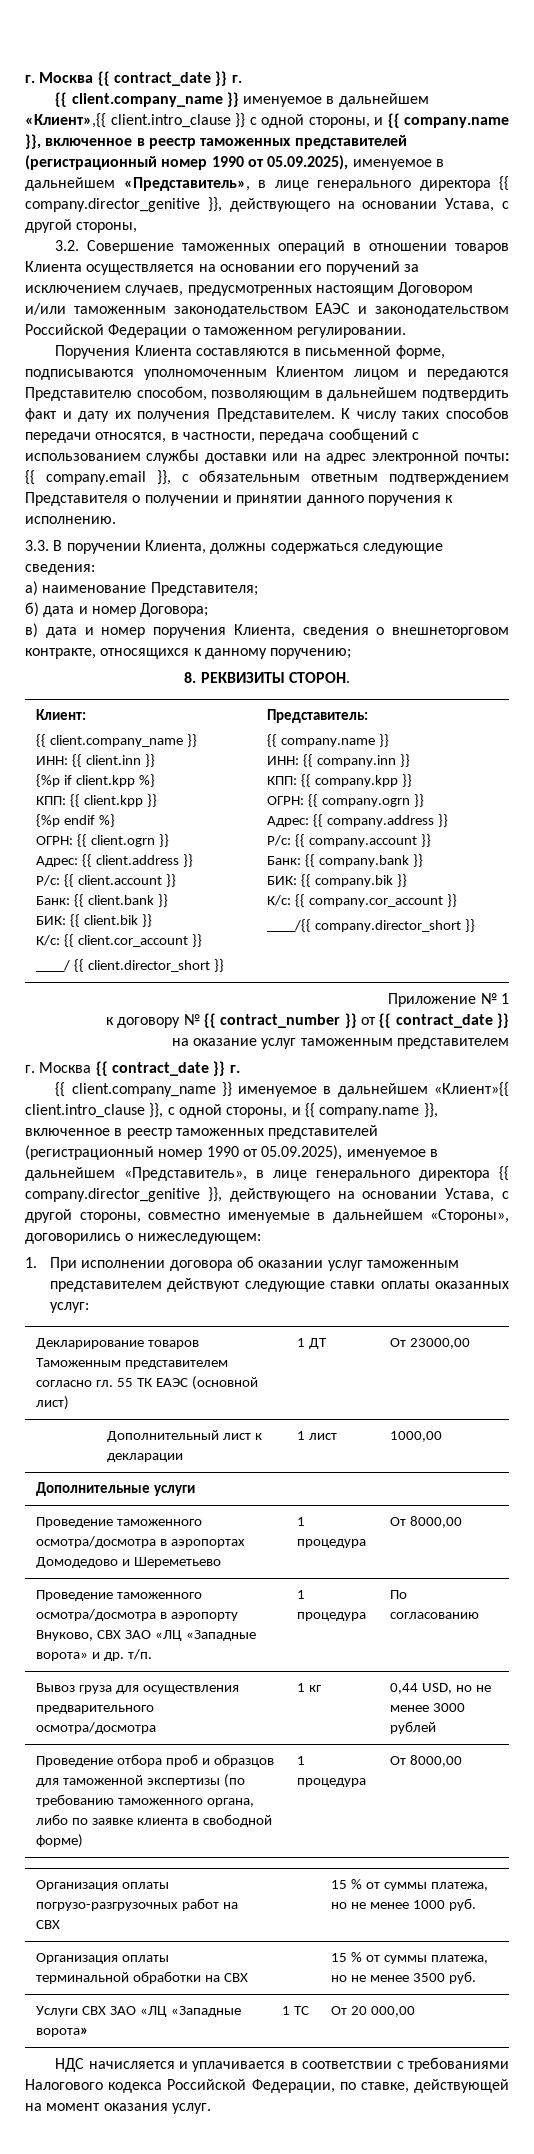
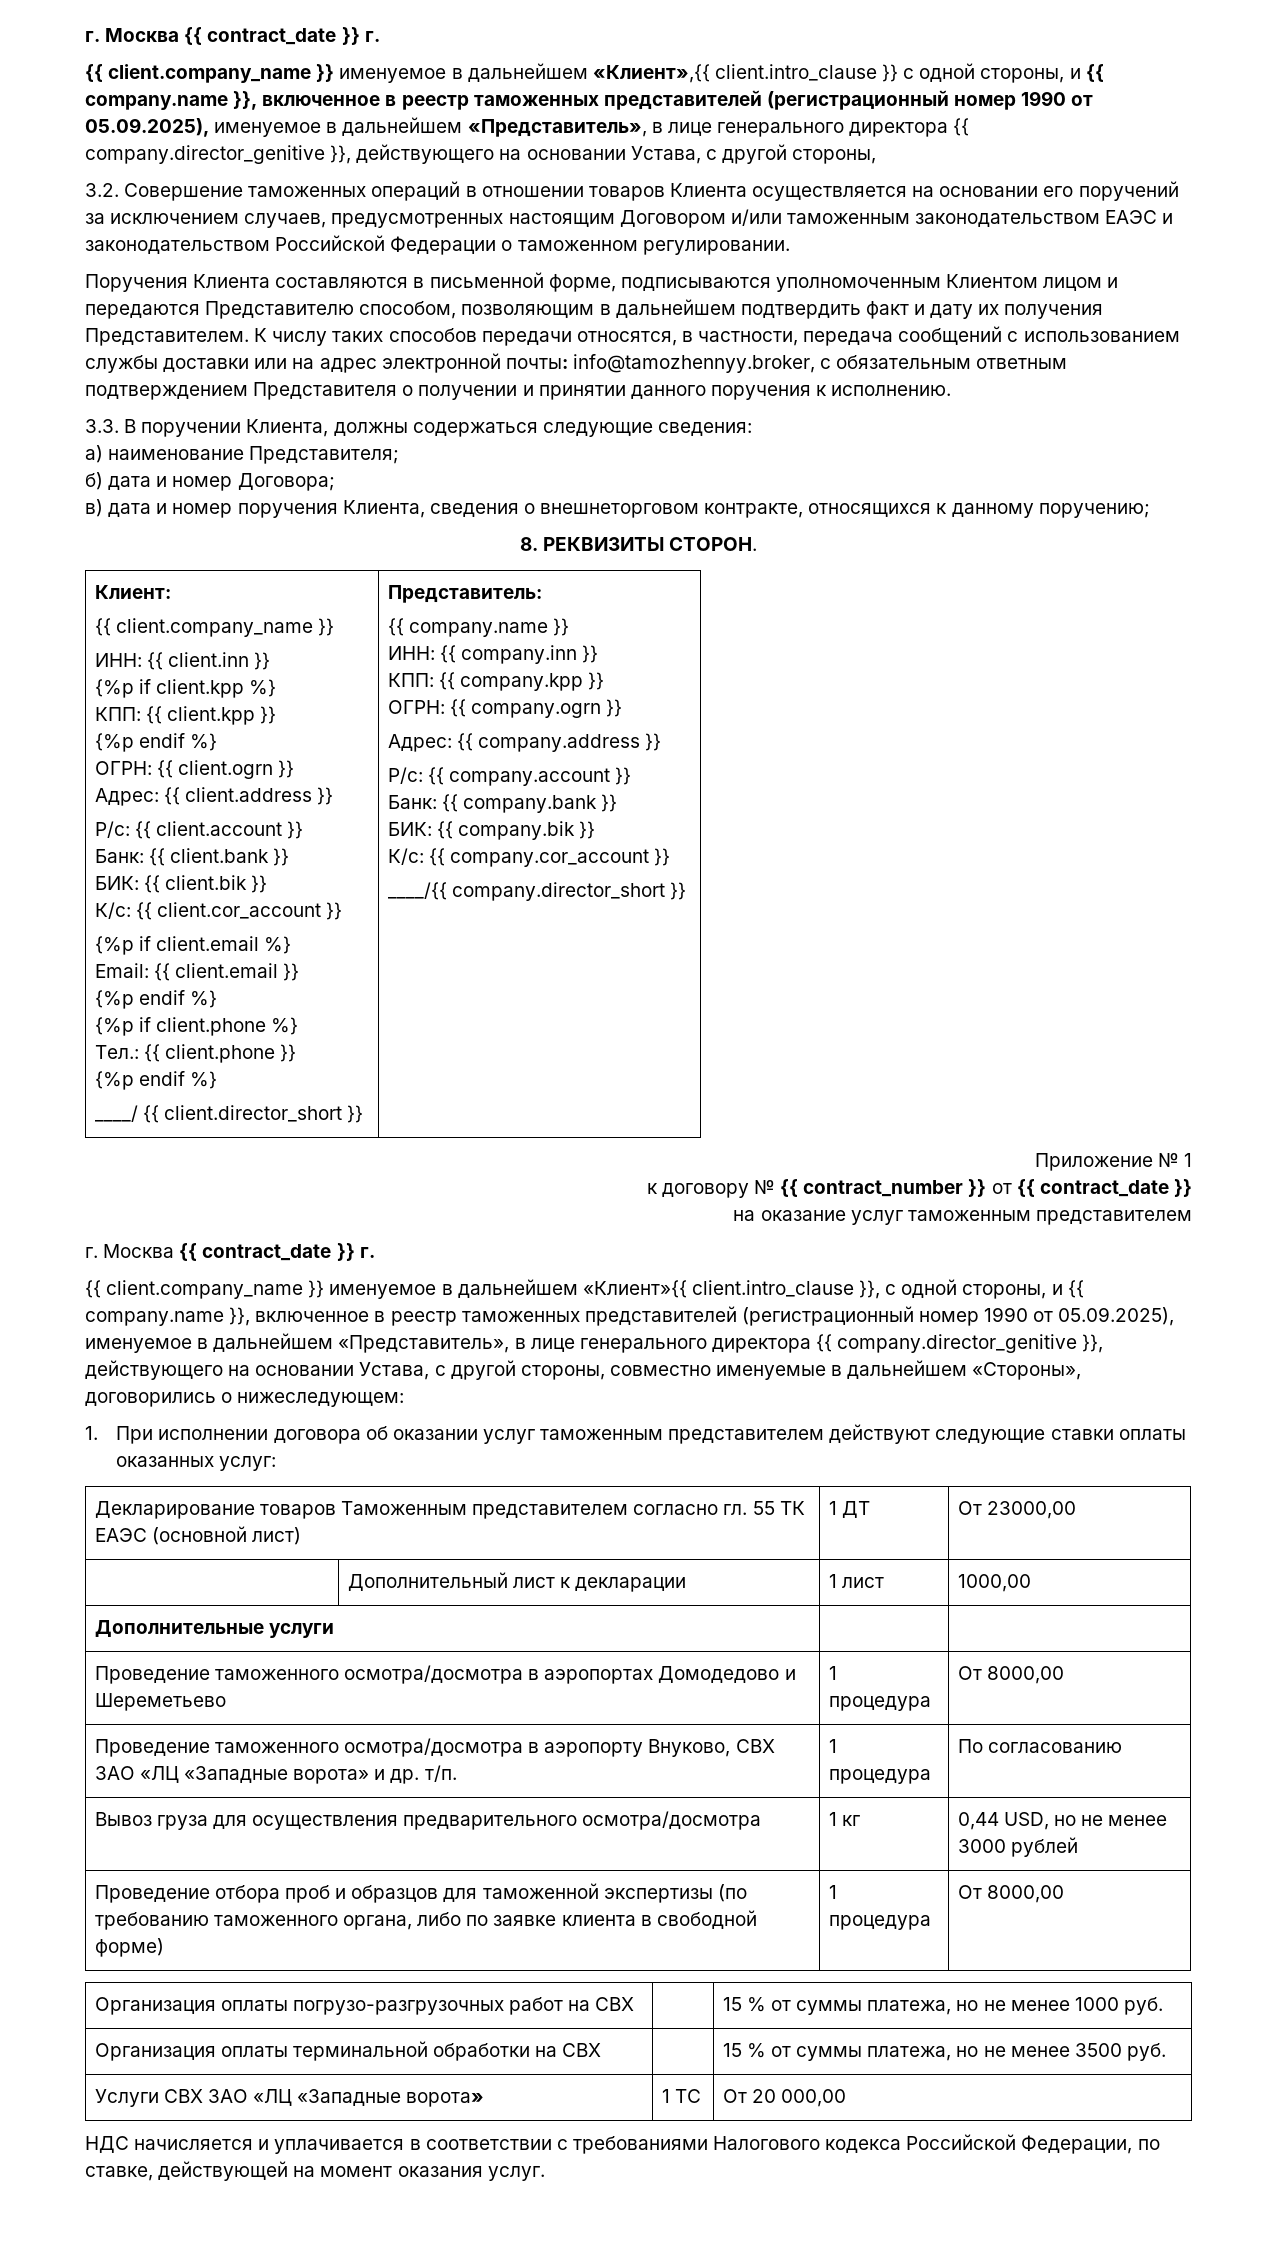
- К числу таких способов передачи относятся, в частности, передача сообщений с использованием службы доставки или на адрес электронной почты: {{ company.email }}, с обязательным ответным подтверждением Представителя о получении и принятии данного поручения к исполнению.
+ К числу таких способов передачи относятся, в частности, передача сообщений с использованием службы доставки или на адрес электронной почты: info@tamozhennyy.broker, с обязательным ответным подтверждением Представителя о получении и принятии данного поручения к исполнению.
+ {%p if client.email %}
+ Email: {{ client.email }}
+ {%p endif %}
+ {%p if client.phone %}
+ Тел.: {{ client.phone }}
+ {%p endif %}

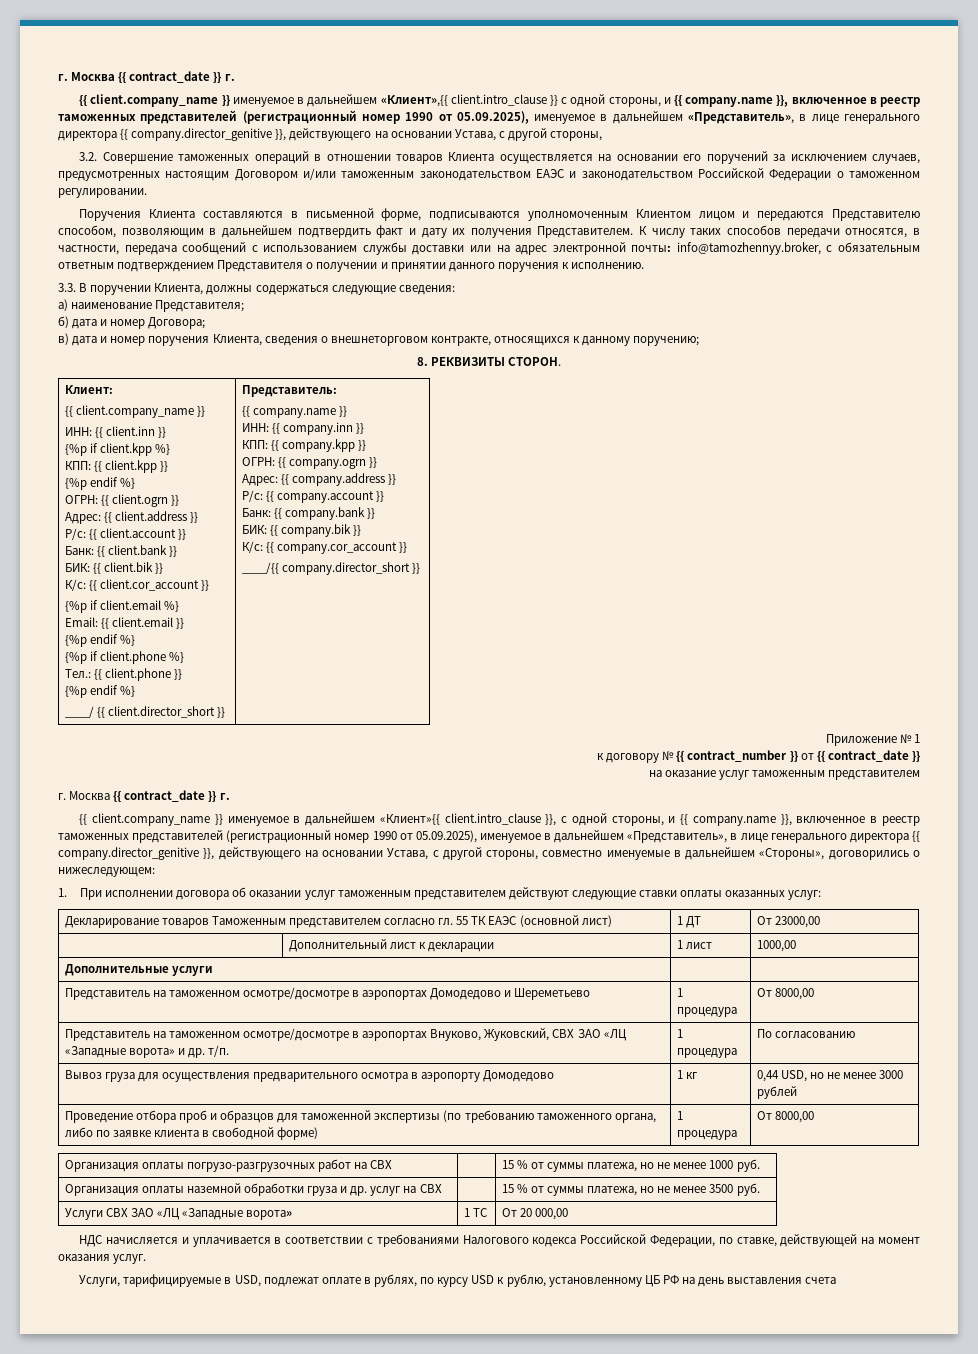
- Проведение таможенного осмотра/досмотра в аэропортах Домодедово и Шереметьево | 1 процедура | От 8000,00
+ Представитель на таможенном осмотре/досмотре в аэропортах Домодедово и Шереметьево | 1 процедура | От 8000,00
- Проведение таможенного осмотра/досмотра в аэропорту Внуково, СВХ ЗАО «ЛЦ «Западные ворота» и др. т/п. | 1 процедура | По согласованию
+ Представитель на таможенном осмотре/досмотре в аэропортах Внуково, Жуковский, СВХ ЗАО «ЛЦ «Западные ворота» и др. т/п. | 1 процедура | По согласованию
- Вывоз груза для осуществления предварительного осмотра/досмотра | 1 кг | 0,44 USD, но не менее 3000 рублей
+ Вывоз груза для осуществления предварительного осмотра в аэропорту Домодедово | 1 кг | 0,44 USD, но не менее 3000 рублей
- Организация оплаты терминальной обработки на СВХ | | 15 % от суммы платежа, но не менее 3500 руб.
+ Организация оплаты наземной обработки груза и др. услуг на СВХ | | 15 % от суммы платежа, но не менее 3500 руб.
+ Услуги, тарифицируемые в USD, подлежат оплате в рублях, по курсу USD к рублю, установленному ЦБ РФ на день выставления счета

